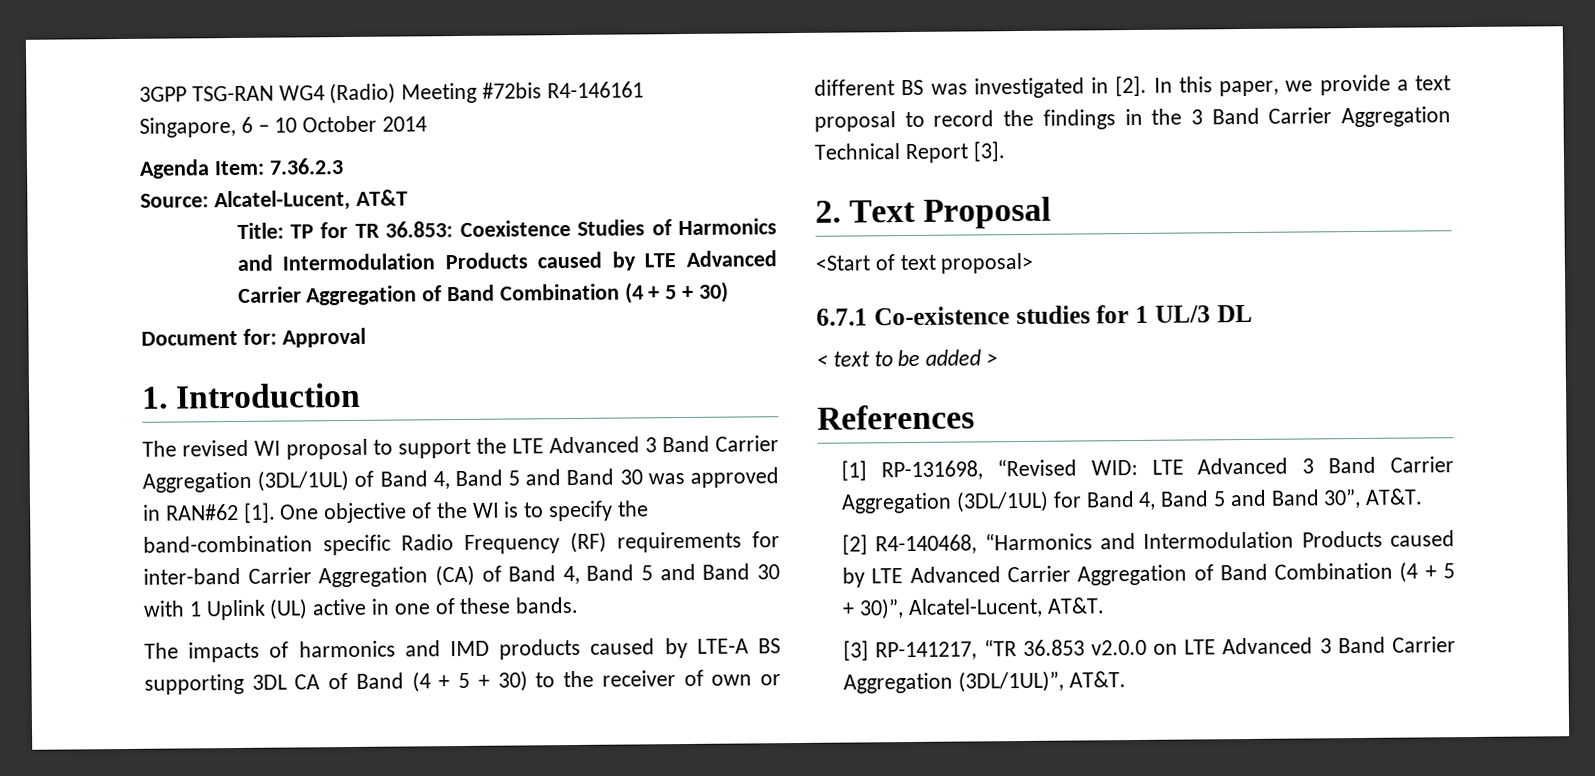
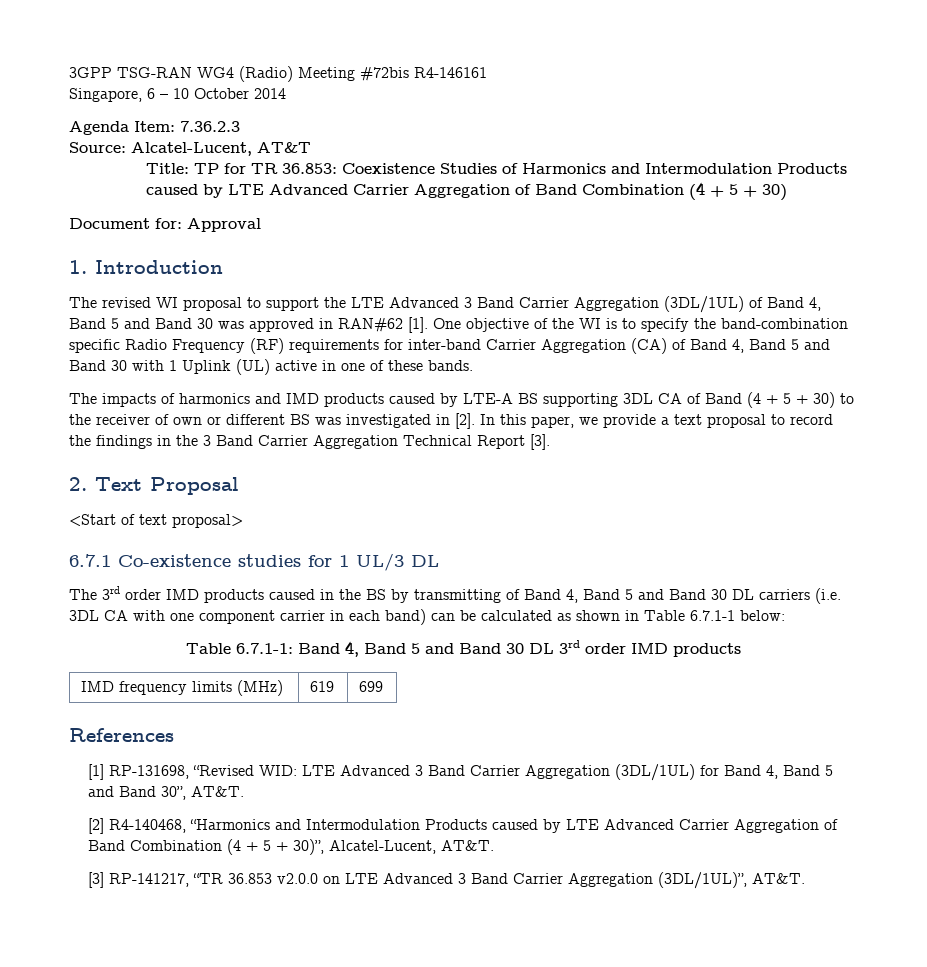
- < text to be added >
+ The 3rd order IMD products caused in the BS by transmitting of Band 4, Band 5 and Band 30 DL carriers (i.e. 3DL CA with one component carrier in each band) can be calculated as shown in Table 6.7.1-1 below:
+ Table 6.7.1-1: Band 4, Band 5 and Band 30 DL 3rd order IMD products
+ IMD frequency limits (MHz) | 619 | 699

